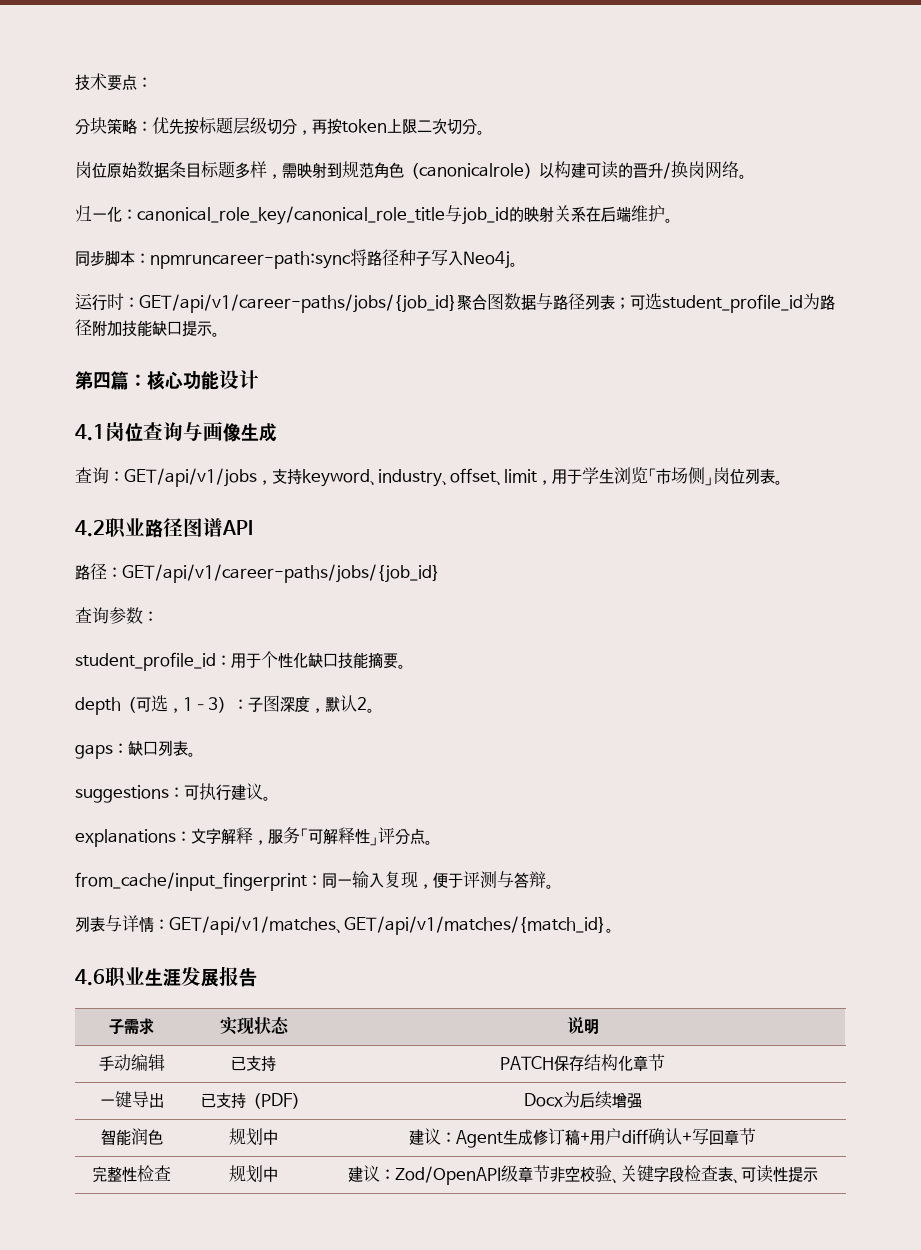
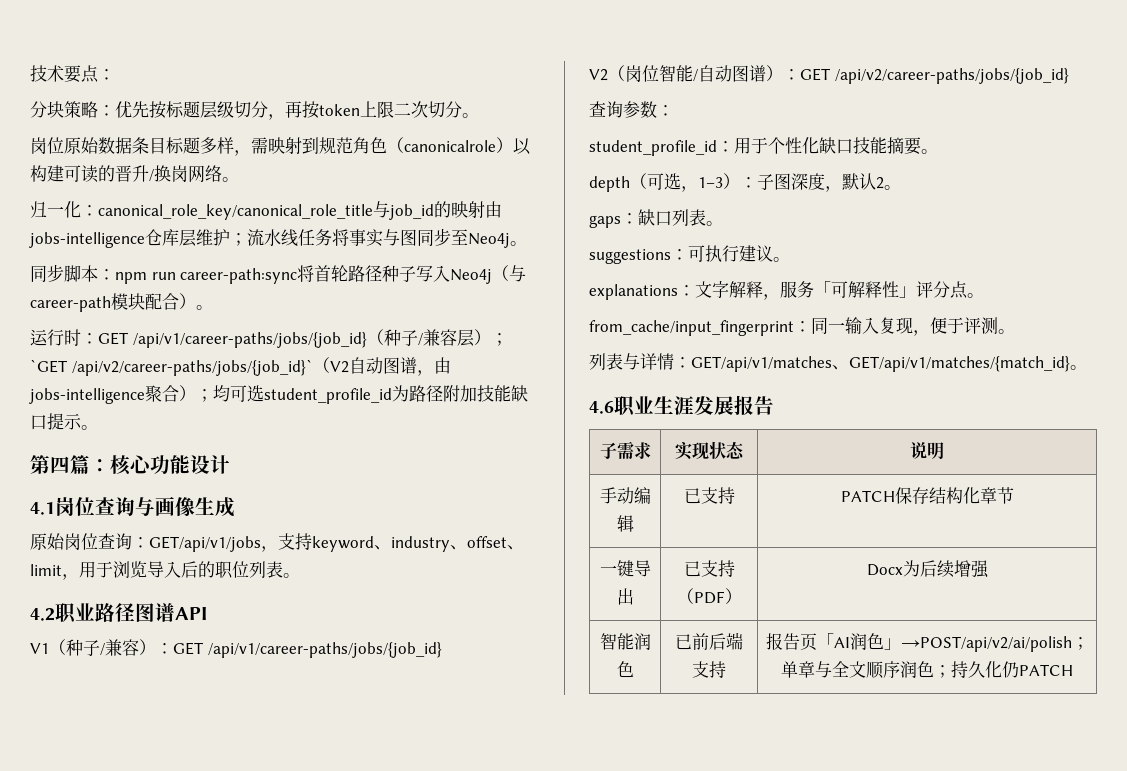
- 归一化：canonical_role_key/canonical_role_title与job_id的映射关系在后端维护。
- 同步脚本：npmruncareer-path:sync将路径种子写入Neo4j。
- 运行时：GET/api/v1/career-paths/jobs/{job_id}聚合图数据与路径列表；可选student_profile_id为路径附加技能缺口提示。
+ 归一化：canonical_role_key/canonical_role_title与job_id的映射由jobs-intelligence仓库层维护；流水线任务将事实与图同步至Neo4j。
+ 同步脚本：npm run career-path:sync将首轮路径种子写入Neo4j（与career-path模块配合）。
+ 运行时：GET /api/v1/career-paths/jobs/{job_id}（种子/兼容层）；`GET /api/v2/career-paths/jobs/{job_id}`（V2自动图谱，由jobs-intelligence聚合）；均可选student_profile_id为路径附加技能缺口提示。
- 查询：GET/api/v1/jobs，支持keyword、industry、offset、limit，用于学生浏览「市场侧」岗位列表。
+ 原始岗位查询：GET/api/v1/jobs，支持keyword、industry、offset、limit，用于浏览导入后的职位列表。
- 路径：GET/api/v1/career-paths/jobs/{job_id}
+ V1（种子/兼容）：GET /api/v1/career-paths/jobs/{job_id}
+ V2（岗位智能/自动图谱）：GET /api/v2/career-paths/jobs/{job_id}
- from_cache/input_fingerprint：同一输入复现，便于评测与答辩。
+ from_cache/input_fingerprint：同一输入复现，便于评测。
- 智能润色 | 规划中 | 建议：Agent生成修订稿+用户diff确认+写回章节
- 完整性检查 | 规划中 | 建议：Zod/OpenAPI级章节非空校验、关键字段检查表、可读性提示
+ 智能润色 | 已前后端支持 | 报告页「AI润色」→POST/api/v2/ai/polish；单章与全文顺序润色；持久化仍PATCH

